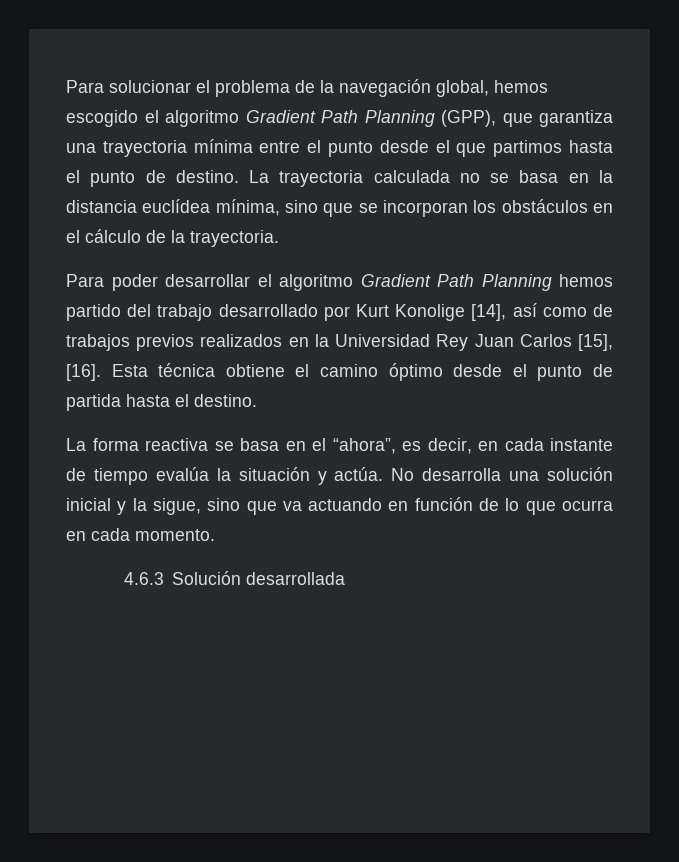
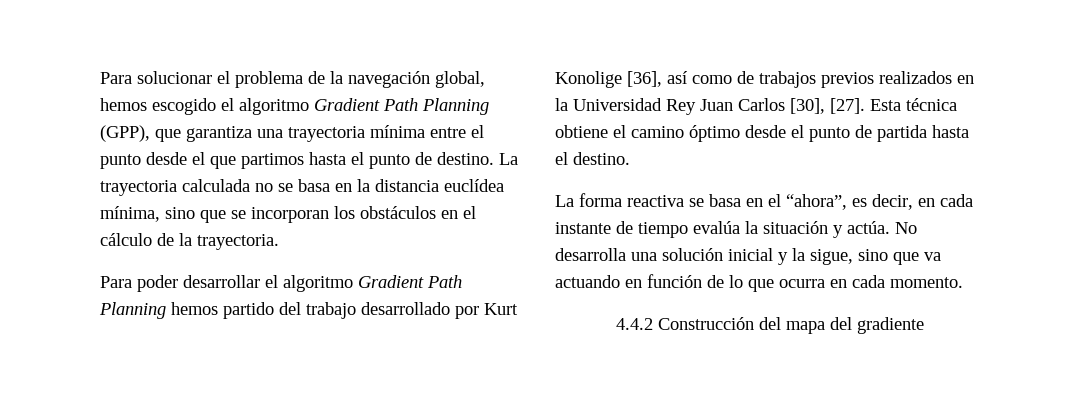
- Para poder desarrollar el algoritmo Gradient Path Planning hemos partido del trabajo desarrollado por Kurt Konolige [14], así como de trabajos previos realizados en la Universidad Rey Juan Carlos [15], [16].
+ Para poder desarrollar el algoritmo Gradient Path Planning hemos partido del trabajo desarrollado por Kurt Konolige [36], así como de trabajos previos realizados en la Universidad Rey Juan Carlos [30], [27].
- 4.6.3 Solución desarrollada
+ 4.4.2 Construcción del mapa del gradiente

